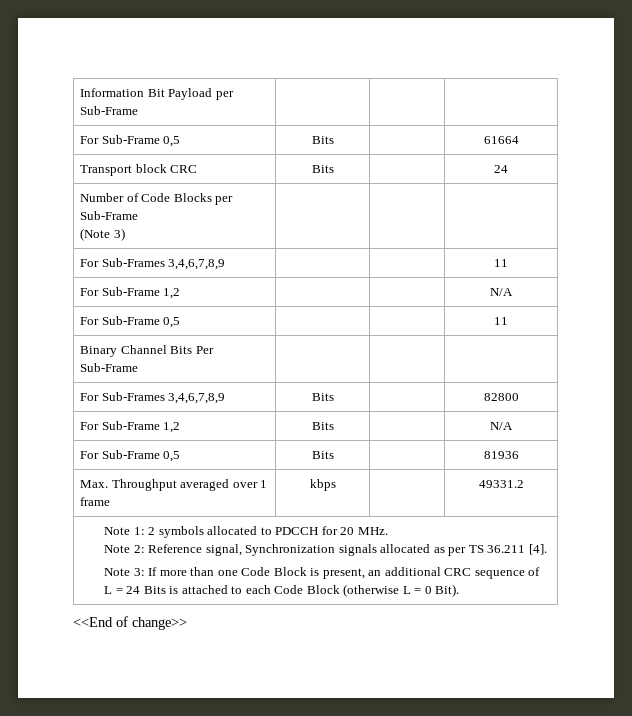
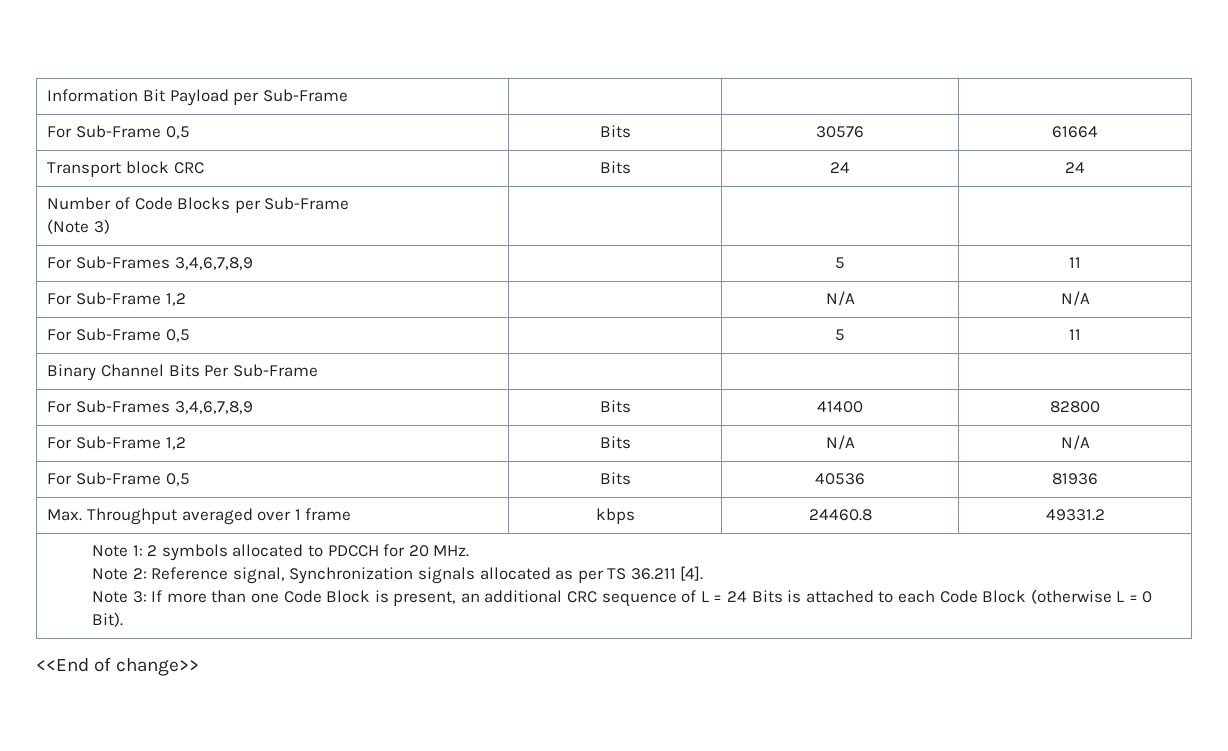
- For Sub-Frame 0,5 | Bits | | 61664
+ For Sub-Frame 0,5 | Bits | 30576 | 61664
- Transport block CRC | Bits | | 24
+ Transport block CRC | Bits | 24 | 24
- For Sub-Frames 3,4,6,7,8,9 | | | 11
+ For Sub-Frames 3,4,6,7,8,9 | | 5 | 11
- For Sub-Frame 1,2 | | | N/A
+ For Sub-Frame 1,2 | | N/A | N/A
- For Sub-Frame 0,5 | | | 11
+ For Sub-Frame 0,5 | | 5 | 11
- For Sub-Frames 3,4,6,7,8,9 | Bits | | 82800
+ For Sub-Frames 3,4,6,7,8,9 | Bits | 41400 | 82800
- For Sub-Frame 1,2 | Bits | | N/A
+ For Sub-Frame 1,2 | Bits | N/A | N/A
- For Sub-Frame 0,5 | Bits | | 81936
+ For Sub-Frame 0,5 | Bits | 40536 | 81936
- Max. Throughput averaged over 1 frame | kbps | | 49331.2
+ Max. Throughput averaged over 1 frame | kbps | 24460.8 | 49331.2

